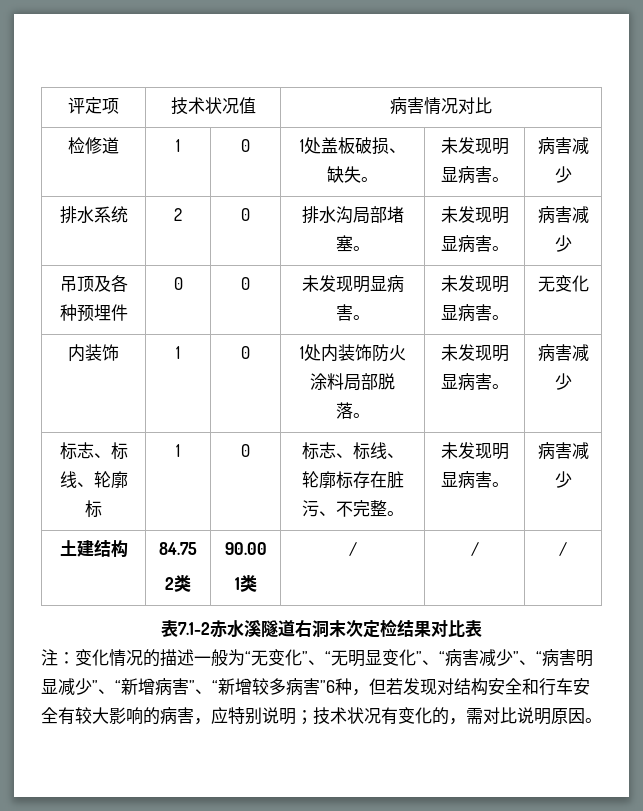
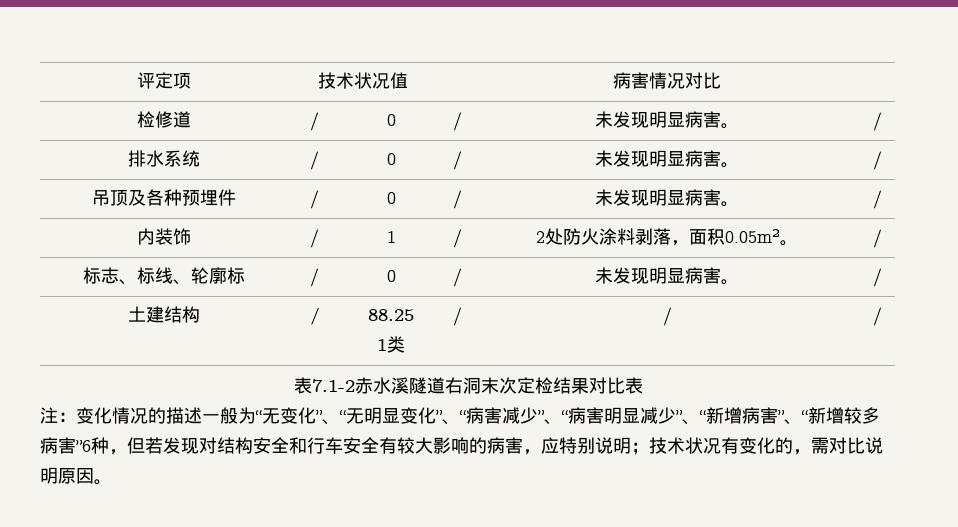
- 检修道 | 1 | 0 | 1处盖板破损、缺失。 | 未发现明显病害。 | 病害减少
+ 检修道 | / | 0 | / | 未发现明显病害。 | /
- 排水系统 | 2 | 0 | 排水沟局部堵塞。 | 未发现明显病害。 | 病害减少
+ 排水系统 | / | 0 | / | 未发现明显病害。 | /
- 吊顶及各种预埋件 | 0 | 0 | 未发现明显病害。 | 未发现明显病害。 | 无变化
- 内装饰 | 1 | 0 | 1处内装饰防火涂料局部脱落。 | 未发现明显病害。 | 病害减少
+ 吊顶及各种预埋件 | / | 0 | / | 未发现明显病害。 | /
+ 内装饰 | / | 1 | / | 2处防火涂料剥落，面积0.05m²。 | /
- 标志、标线、轮廓标 | 1 | 0 | 标志、标线、轮廓标存在脏污、不完整。 | 未发现明显病害。 | 病害减少
+ 标志、标线、轮廓标 | / | 0 | / | 未发现明显病害。 | /
- 土建结构 | 84.75
- 2类 | 90.00
+ 土建结构 | / | 88.25

